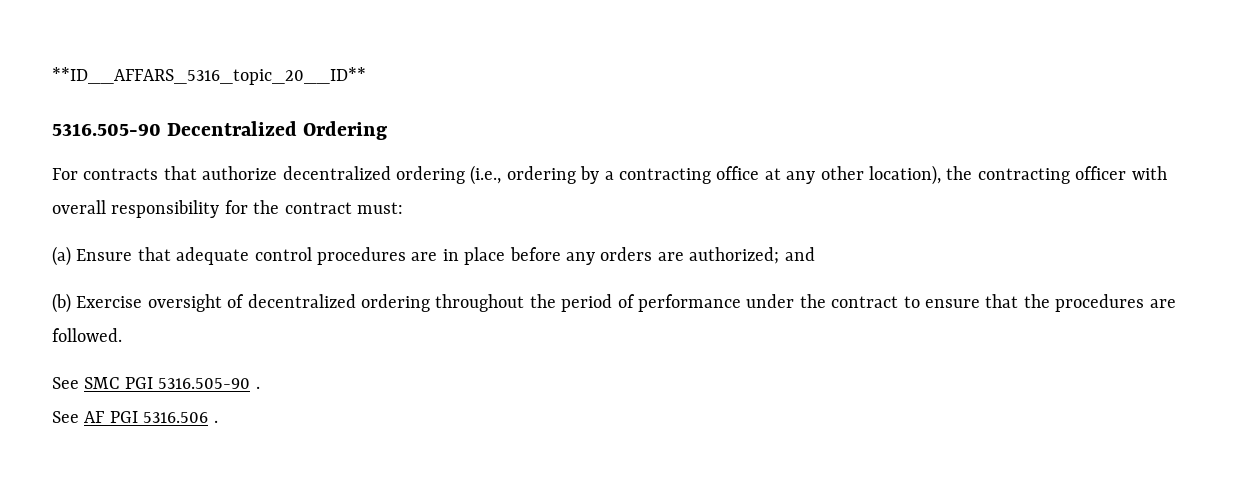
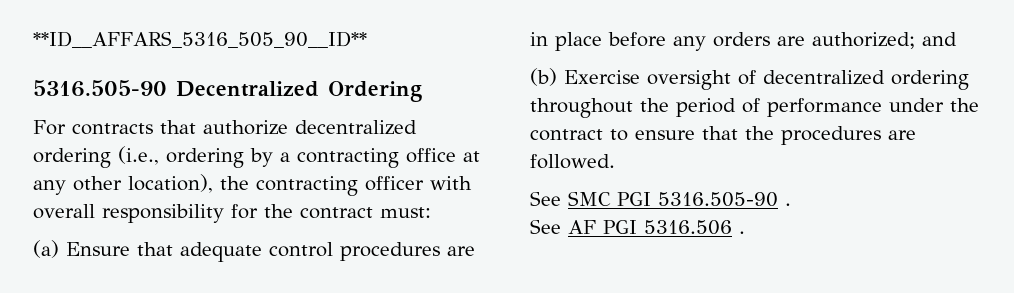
- **ID__AFFARS_5316_topic_20__ID**
+ **ID__AFFARS_5316_505_90__ID**

